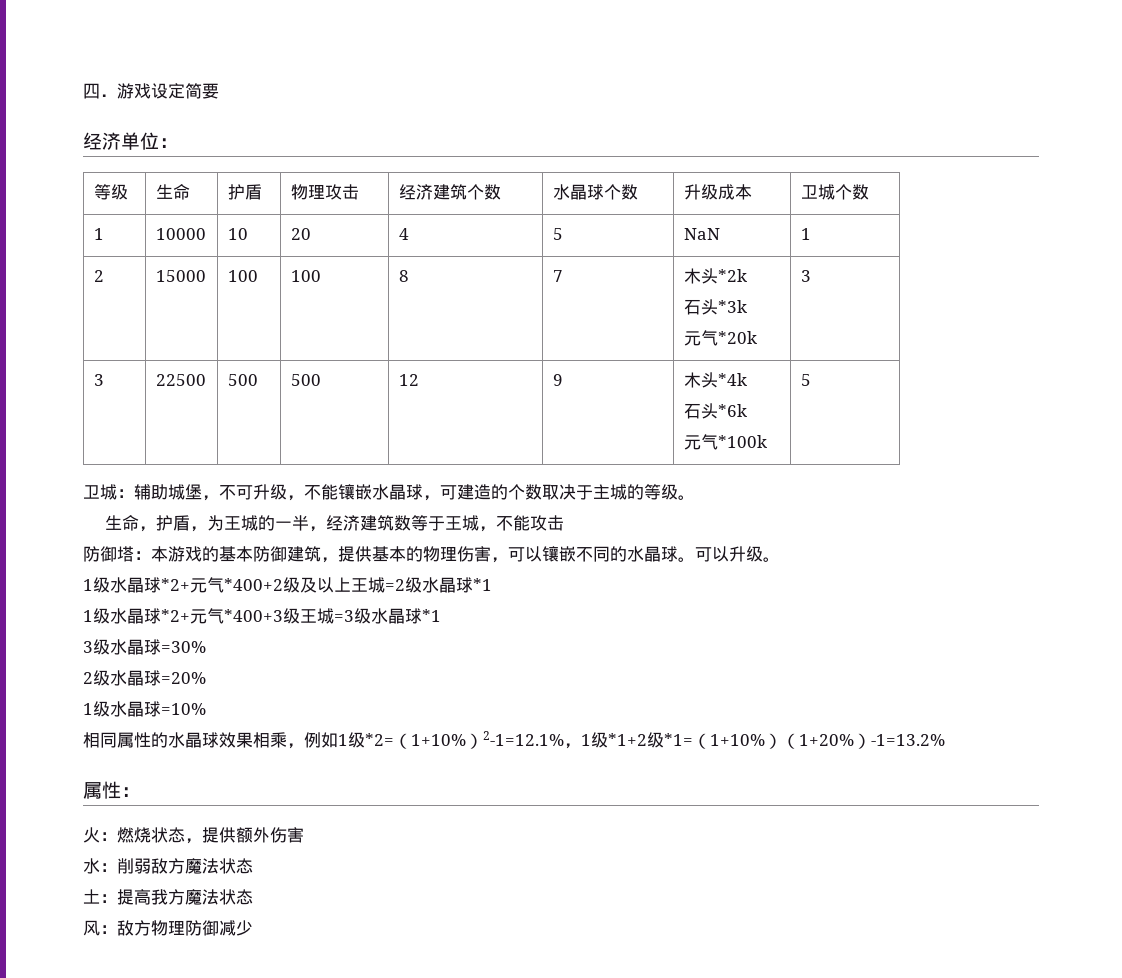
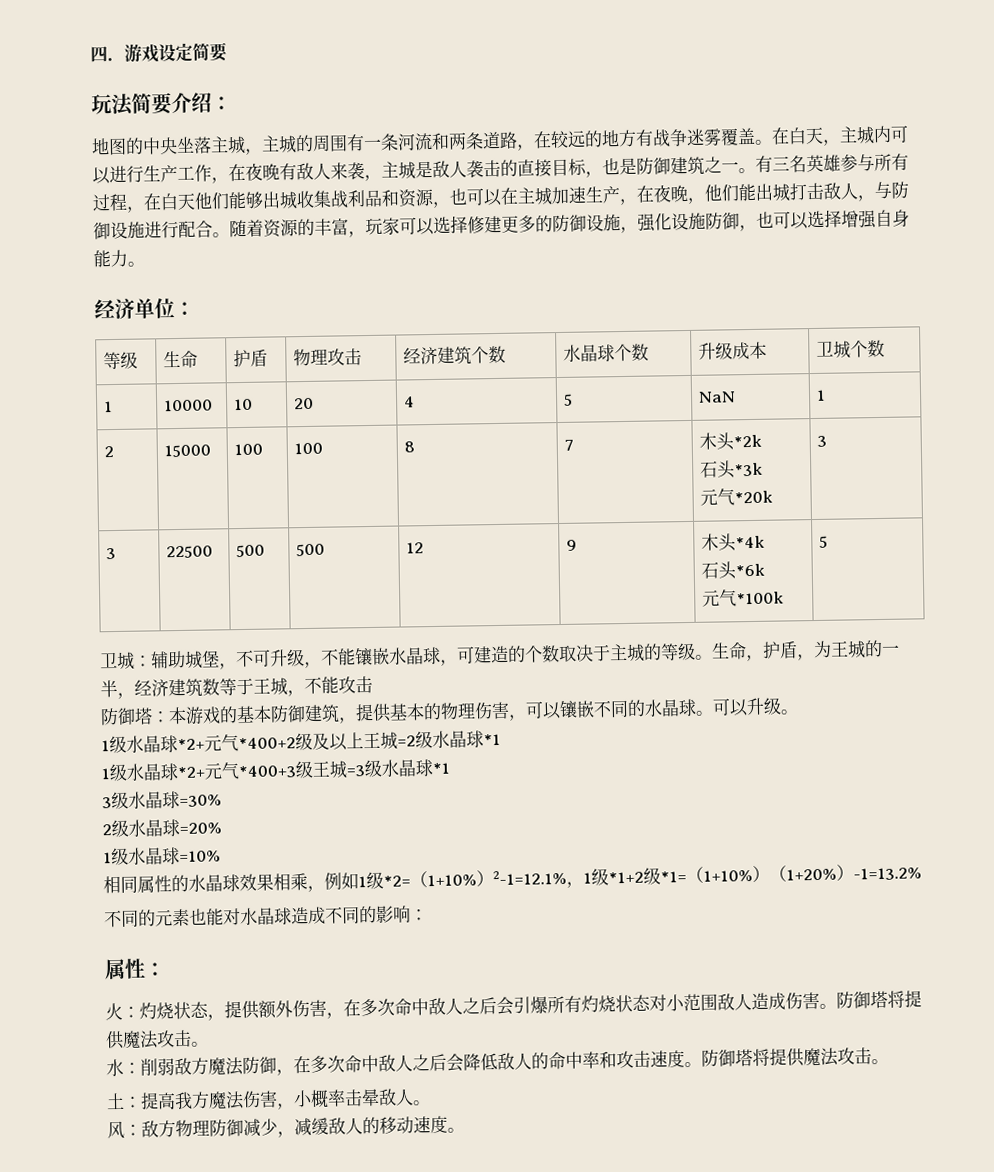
+ 玩法简要介绍：
+ 地图的中央坐落主城，主城的周围有一条河流和两条道路，在较远的地方有战争迷雾覆盖。在白天，主城内可以进行生产工作，在夜晚有敌人来袭，主城是敌人袭击的直接目标，也是防御建筑之一。有三名英雄参与所有过程，在白天他们能够出城收集战利品和资源，也可以在主城加速生产，在夜晚，他们能出城打击敌人，与防御设施进行配合。随着资源的丰富，玩家可以选择修建更多的防御设施，强化设施防御，也可以选择增强自身能力。
- 卫城：辅助城堡，不可升级，不能镶嵌水晶球，可建造的个数取决于主城的等级。
- 生命，护盾，为王城的一半，经济建筑数等于王城，不能攻击
+ 卫城：辅助城堡，不可升级，不能镶嵌水晶球，可建造的个数取决于主城的等级。生命，护盾，为王城的一半，经济建筑数等于王城，不能攻击
+ 不同的元素也能对水晶球造成不同的影响：
- 火：燃烧状态，提供额外伤害
- 水：削弱敌方魔法状态
+ 火：灼烧状态，提供额外伤害，在多次命中敌人之后会引爆所有灼烧状态对小范围敌人造成伤害。防御塔将提供魔法攻击。
+ 水：削弱敌方魔法防御，在多次命中敌人之后会降低敌人的命中率和攻击速度。防御塔将提供魔法攻击。
- 土：提高我方魔法状态
+ 土：提高我方魔法伤害，小概率击晕敌人。
- 风：敌方物理防御减少
+ 风：敌方物理防御减少，减缓敌人的移动速度。

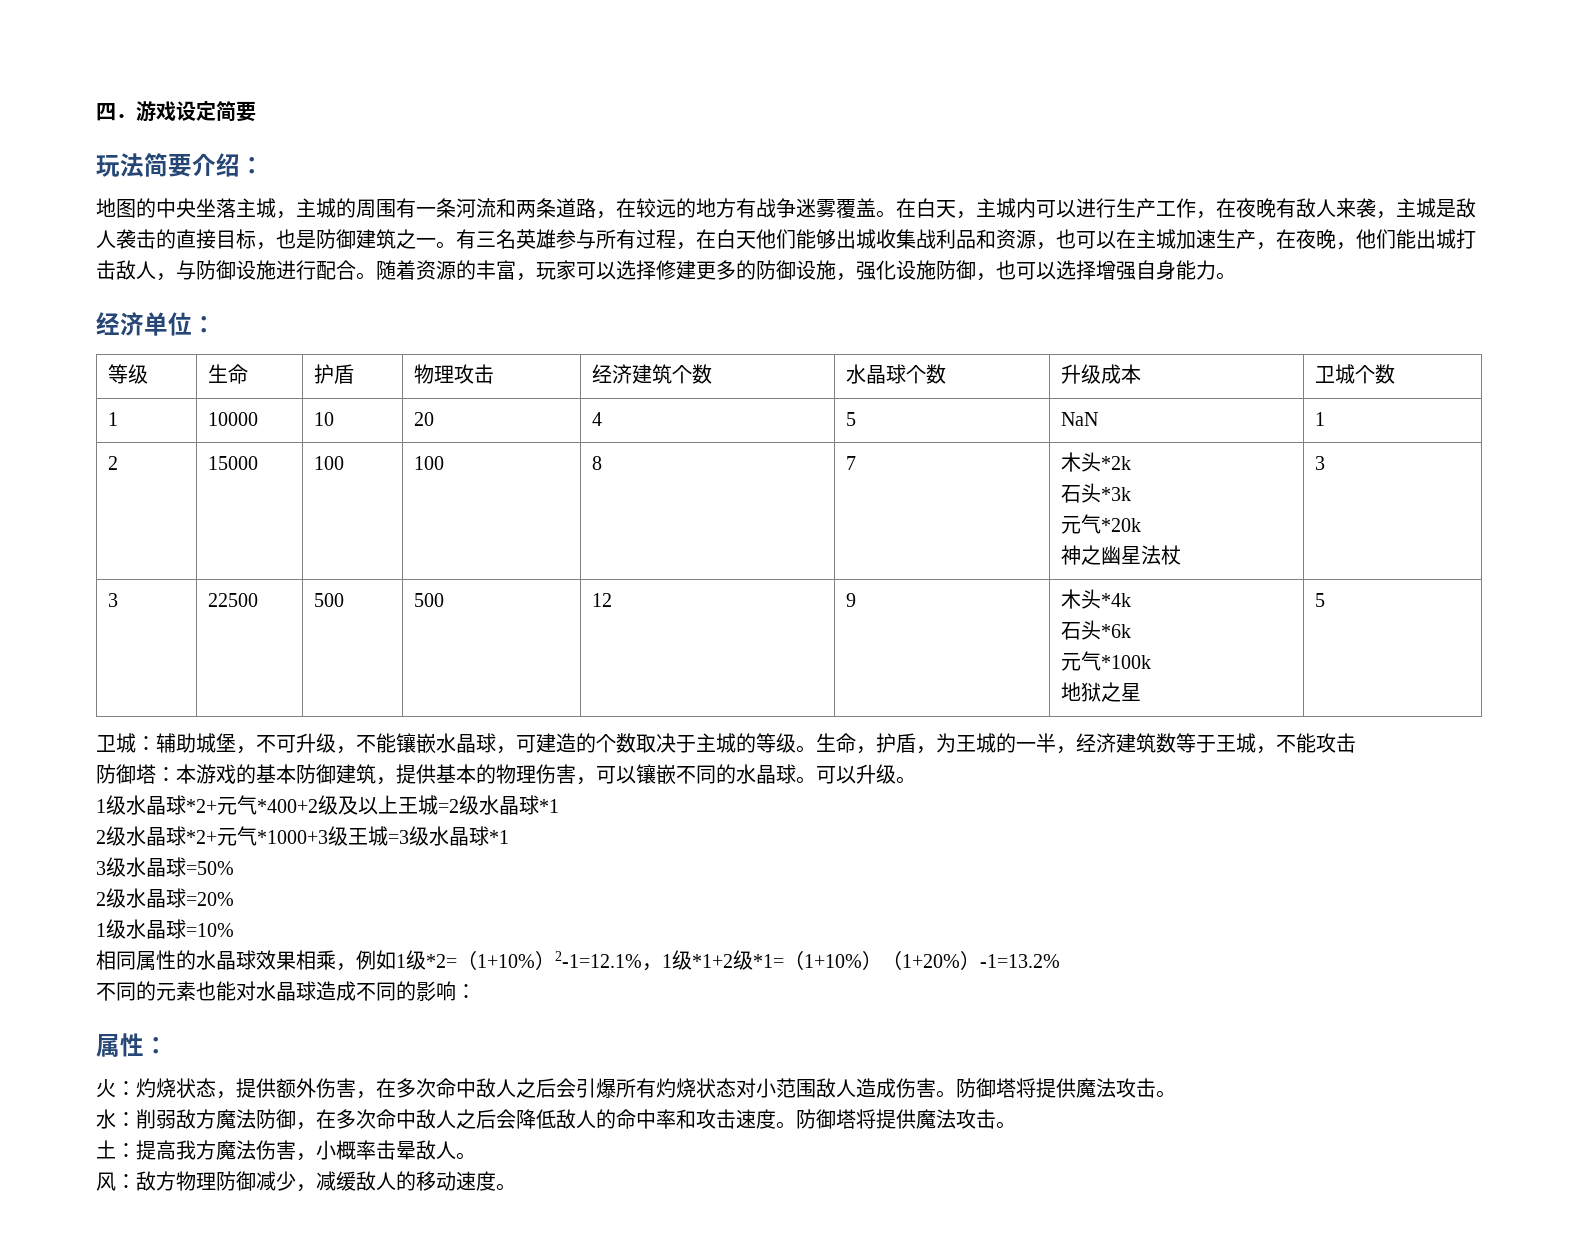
  2 | 15000 | 100 | 100 | 8 | 7 | 木头*2k
  石头*3k
- 元气*20k | 3
+ 元气*20k
+ 神之幽星法杖 | 3
  3 | 22500 | 500 | 500 | 12 | 9 | 木头*4k
  石头*6k
- 元气*100k | 5
+ 元气*100k
+ 地狱之星 | 5
- 1级水晶球*2+元气*400+3级王城=3级水晶球*1
+ 2级水晶球*2+元气*1000+3级王城=3级水晶球*1
- 3级水晶球=30%
+ 3级水晶球=50%

